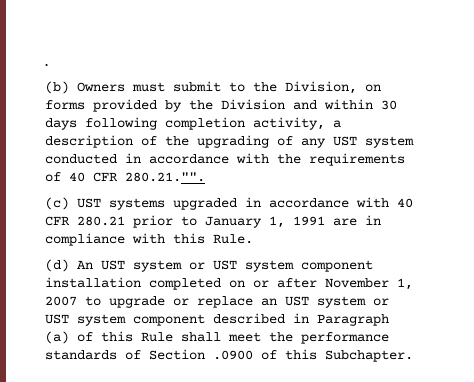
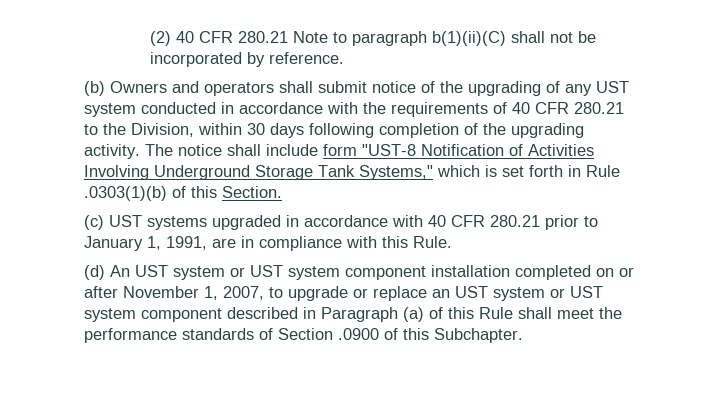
- .
- (b) Owners must submit to the Division, on forms provided by the Division and within 30 days following completion activity, a description of the upgrading of any UST system conducted in accordance with the requirements of 40 CFR 280.21."".
+ (2) 40 CFR 280.21 Note to paragraph b(1)(ii)(C) shall not be incorporated by reference.
+ (b) Owners and operators shall submit notice of the upgrading of any UST system conducted in accordance with the requirements of 40 CFR 280.21 to the Division, within 30 days following completion of the upgrading activity. The notice shall include form "UST-8 Notification of Activities Involving Underground Storage Tank Systems," which is set forth in Rule .0303(1)(b) of this Section.
- (c) UST systems upgraded in accordance with 40 CFR 280.21 prior to January 1, 1991 are in compliance with this Rule.
+ (c) UST systems upgraded in accordance with 40 CFR 280.21 prior to January 1, 1991, are in compliance with this Rule.
- (d) An UST system or UST system component installation completed on or after November 1, 2007 to upgrade or replace an UST system or UST system component described in Paragraph (a) of this Rule shall meet the performance standards of Section .0900 of this Subchapter.
+ (d) An UST system or UST system component installation completed on or after November 1, 2007, to upgrade or replace an UST system or UST system component described in Paragraph (a) of this Rule shall meet the performance standards of Section .0900 of this Subchapter.

